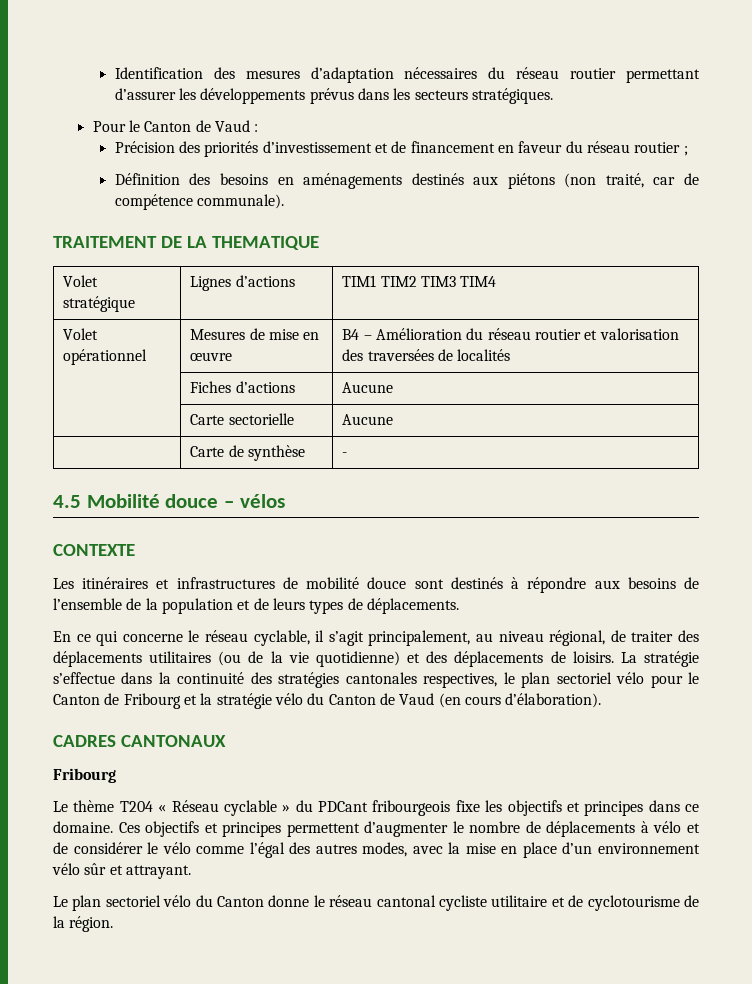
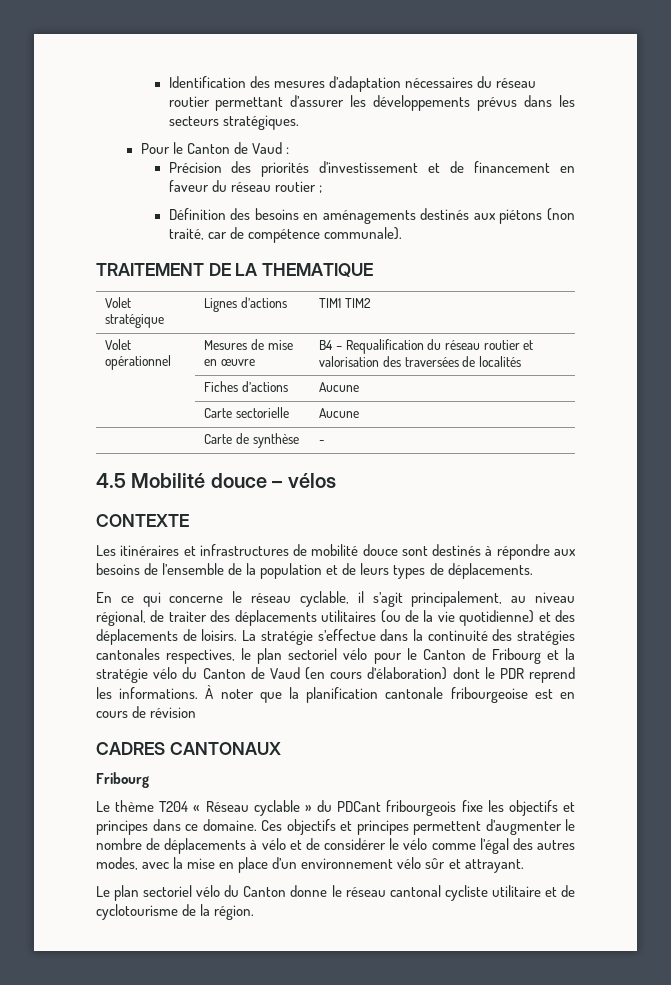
- Volet stratégique | Lignes d’actions | TIM1 TIM2 TIM3 TIM4
+ Volet stratégique | Lignes d’actions | TIM1 TIM2
- Volet opérationnel | Mesures de mise en œuvre | B4 – Amélioration du réseau routier et valorisation des traversées de localités
+ Volet opérationnel | Mesures de mise en œuvre | B4 – Requalification du réseau routier et valorisation des traversées de localités
- La stratégie s’effectue dans la continuité des stratégies cantonales respectives, le plan sectoriel vélo pour le Canton de Fribourg et la stratégie vélo du Canton de Vaud (en cours d’élaboration).
+ La stratégie s’effectue dans la continuité des stratégies cantonales respectives, le plan sectoriel vélo pour le Canton de Fribourg et la stratégie vélo du Canton de Vaud (en cours d’élaboration) dont le PDR reprend les informations. À noter que la planification cantonale fribourgeoise est en cours de révision

